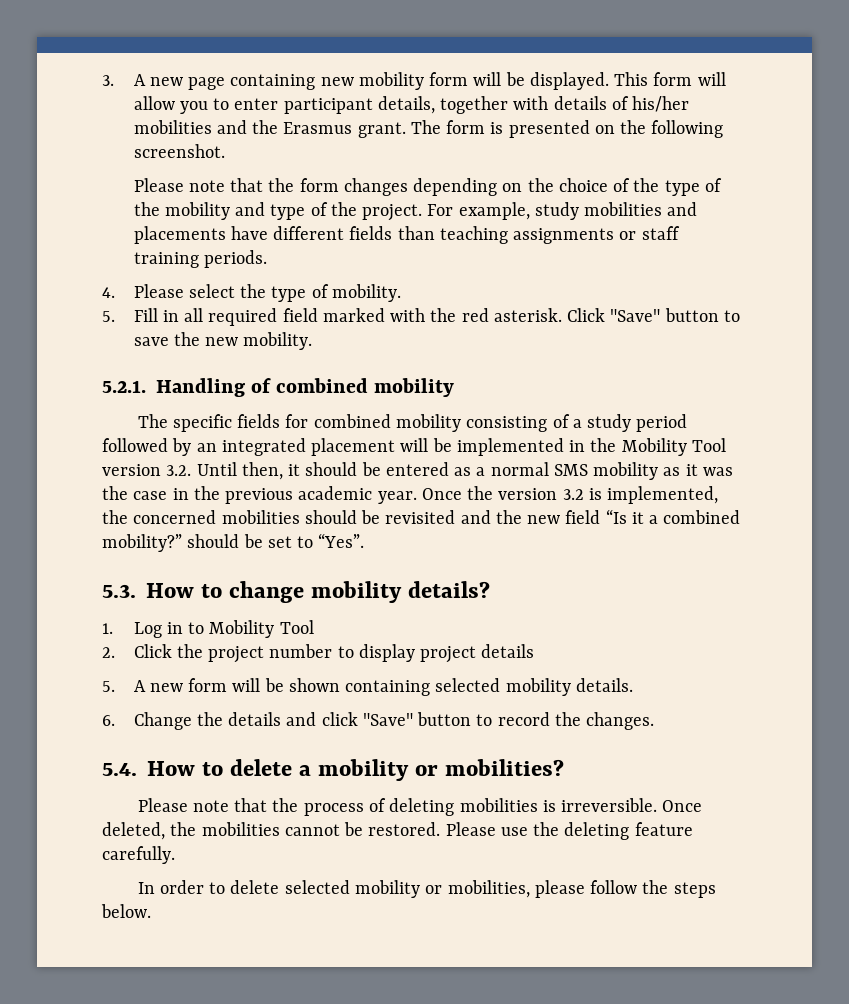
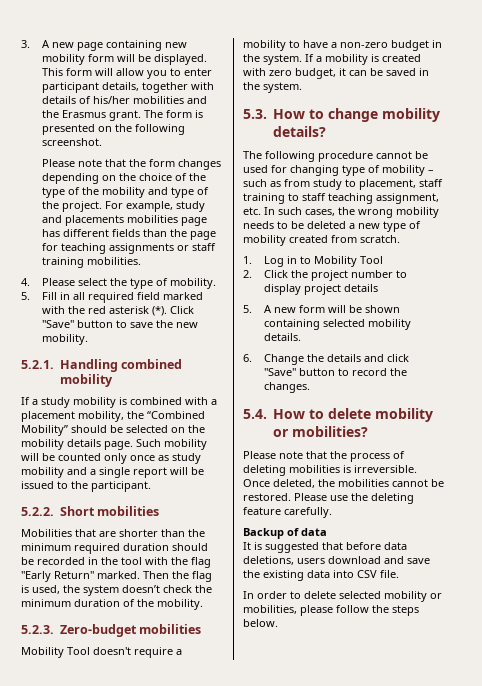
- For example, study mobilities and placements have different fields than teaching assignments or staff training periods.
+ For example, study and placements mobilities page has different fields than the page for teaching assignments or staff training mobilities.
- 5. Fill in all required field marked with the red asterisk.
+ 5. Fill in all required field marked with the red asterisk (*).
- 5.2.1. Handling of combined mobility
+ 5.2.1. Handling combined mobility
- The specific fields for combined mobility consisting of a study period followed by an integrated placement will be implemented in the Mobility Tool version 3.2. Until then, it should be entered as a normal SMS mobility as it was the case in the previous academic year. Once the version 3.2 is implemented, the concerned mobilities should be revisited and the new field “Is it a combined mobility?” should be set to “Yes”.
+ If a study mobility is combined with a placement mobility, the “Combined Mobility” should be selected on the mobility details page. Such mobility will be counted only once as study mobility and a single report will be issued to the participant.
+ 5.2.2. Short mobilities
+ Mobilities that are shorter than the minimum required duration should be recorded in the tool with the flag "Early Return" marked. Then the flag is used, the system doesn’t check the minimum duration of the mobility.
+ 5.2.3. Zero-budget mobilities
+ Mobility Tool doesn't require a mobility to have a non-zero budget in the system. If a mobility is created with zero budget, it can be saved in the system.
+ The following procedure cannot be used for changing type of mobility – such as from study to placement, staff training to staff teaching assignment, etc. In such cases, the wrong mobility needs to be deleted a new type of mobility created from scratch.
- 5.4. How to delete a mobility or mobilities?
+ 5.4. How to delete mobility or mobilities?
+ Backup of data
+ It is suggested that before data deletions, users download and save the existing data into CSV file.

